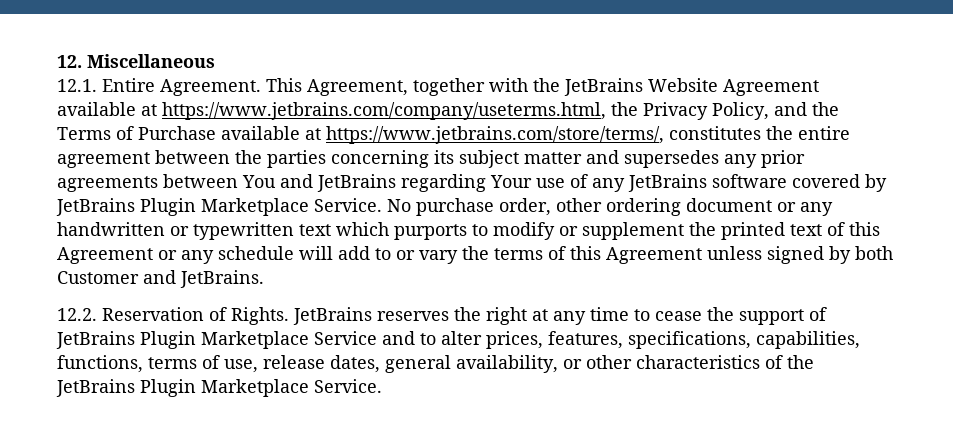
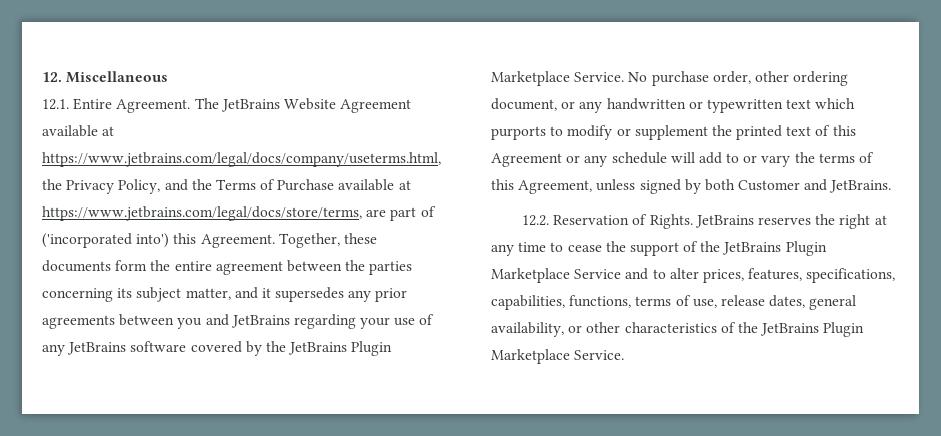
- This Agreement, together with the JetBrains Website Agreement available at https://www.jetbrains.com/company/useterms.html, the Privacy Policy, and the Terms of Purchase available at https://www.jetbrains.com/store/terms/, constitutes the entire agreement between the parties concerning its subject matter and supersedes any prior agreements between You and JetBrains regarding Your use of any JetBrains software covered by JetBrains Plugin Marketplace Service.
+ The JetBrains Website Agreement available at https://www.jetbrains.com/legal/docs/company/useterms.html, the Privacy Policy, and the Terms of Purchase available at https://www.jetbrains.com/legal/docs/store/terms, are part of ('incorporated into') this Agreement. Together, these documents form the entire agreement between the parties concerning its subject matter, and it supersedes any prior agreements between you and JetBrains regarding your use of any JetBrains software covered by the JetBrains Plugin Marketplace Service.
- No purchase order, other ordering document or any handwritten or typewritten text which purports to modify or supplement the printed text of this Agreement or any schedule will add to or vary the terms of this Agreement unless signed by both Customer and JetBrains.
+ No purchase order, other ordering document, or any handwritten or typewritten text which purports to modify or supplement the printed text of this Agreement or any schedule will add to or vary the terms of this Agreement, unless signed by both Customer and JetBrains.
- JetBrains reserves the right at any time to cease the support of JetBrains Plugin Marketplace Service and to alter prices, features, specifications, capabilities, functions, terms of use, release dates, general availability, or other characteristics of the JetBrains Plugin Marketplace Service.
+ JetBrains reserves the right at any time to cease the support of the JetBrains Plugin Marketplace Service and to alter prices, features, specifications, capabilities, functions, terms of use, release dates, general availability, or other characteristics of the JetBrains Plugin Marketplace Service.

